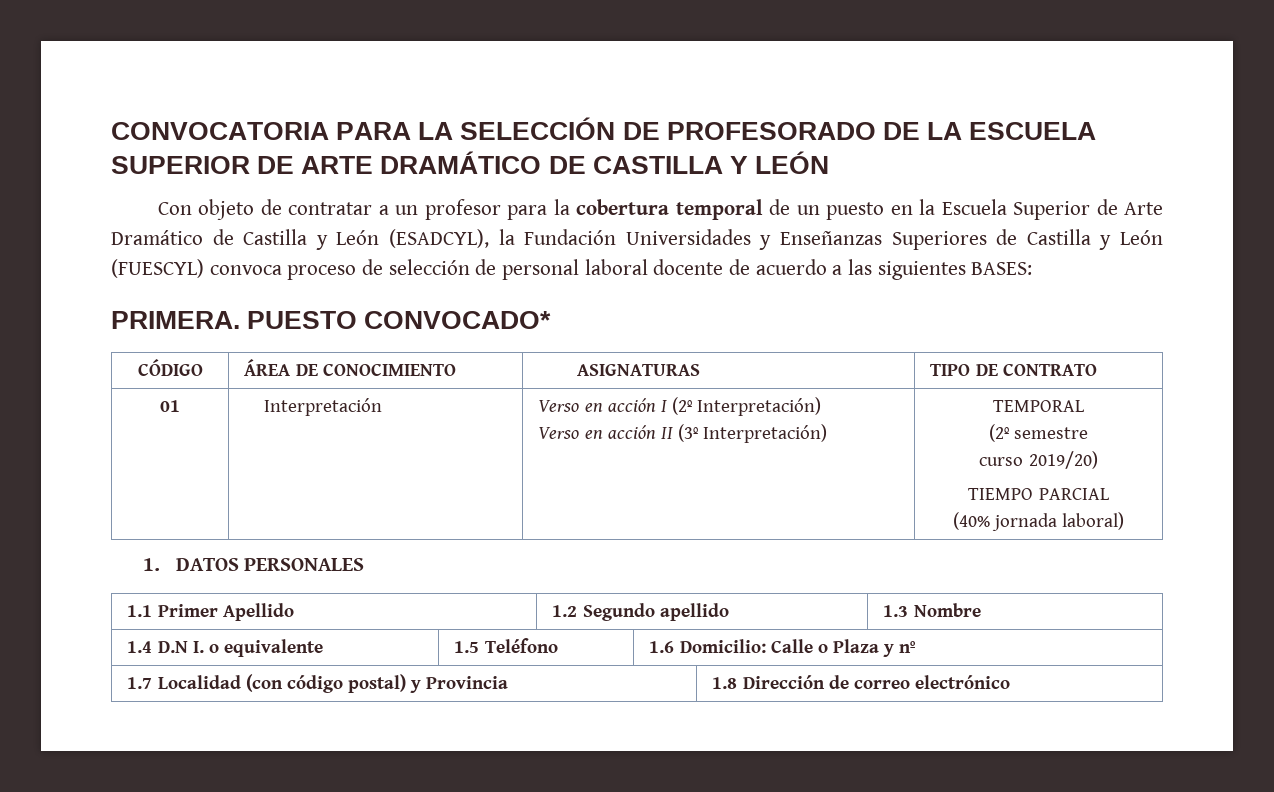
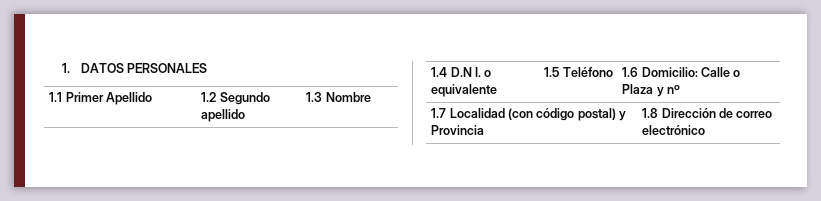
- CONVOCATORIA PARA LA SELECCIÓN DE PROFESORADO DE LA ESCUELA SUPERIOR DE ARTE DRAMÁTICO DE CASTILLA Y LEÓN
- Con objeto de contratar a un profesor para la cobertura temporal de un puesto en la Escuela Superior de Arte Dramático de Castilla y León (ESADCYL), la Fundación Universidades y Enseñanzas Superiores de Castilla y León (FUESCYL) convoca proceso de selección de personal laboral docente de acuerdo a las siguientes BASES:
- PRIMERA. PUESTO CONVOCADO*
- CÓDIGO | ÁREA DE CONOCIMIENTO | ASIGNATURAS | TIPO DE CONTRATO
- 01 | Interpretación | Verso en acción I (2º Interpretación)
- Verso en acción II (3º Interpretación) | TEMPORAL
- (2º semestre
- curso 2019/20)
- TIEMPO PARCIAL
- (40% jornada laboral)

